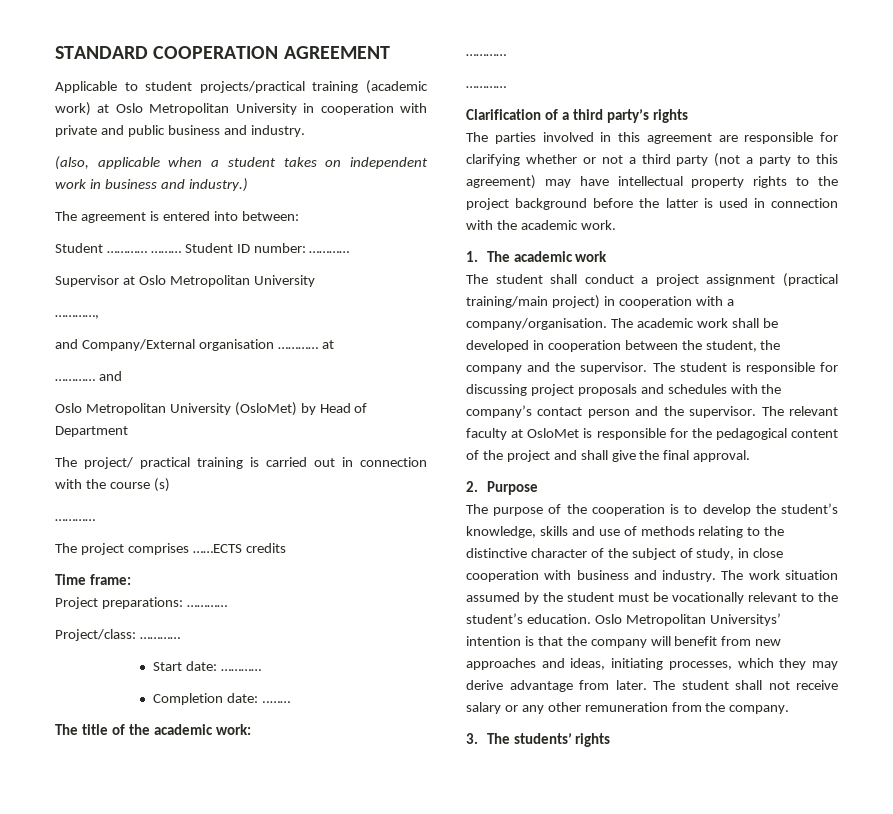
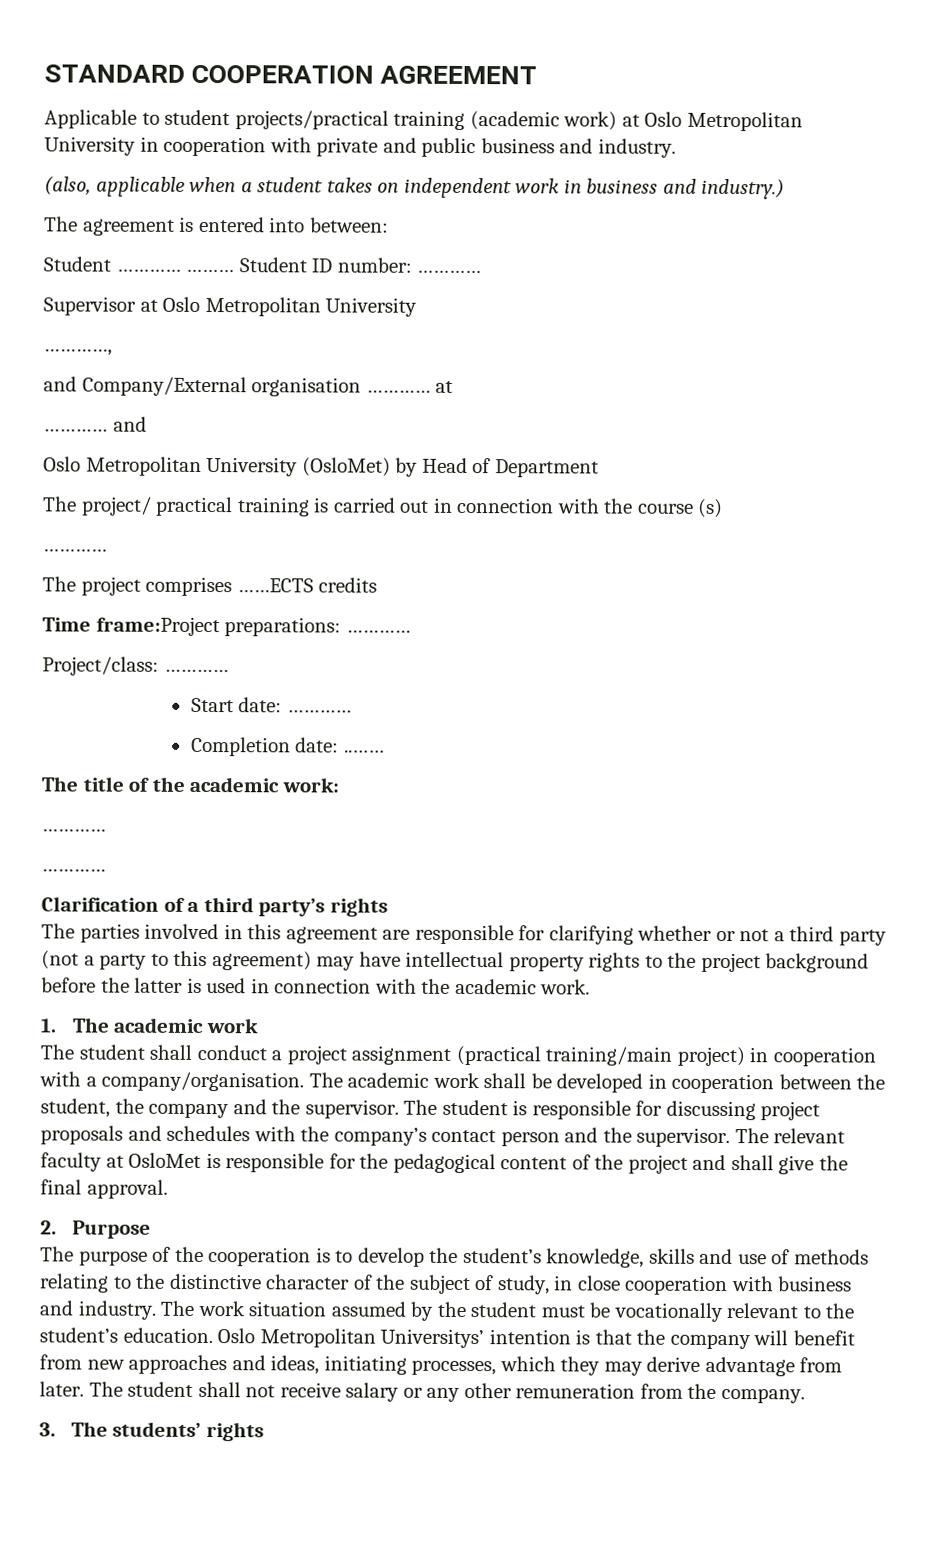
- Time frame:
- Project preparations: …………
+ Time frame:Project preparations: …………

